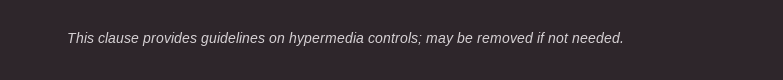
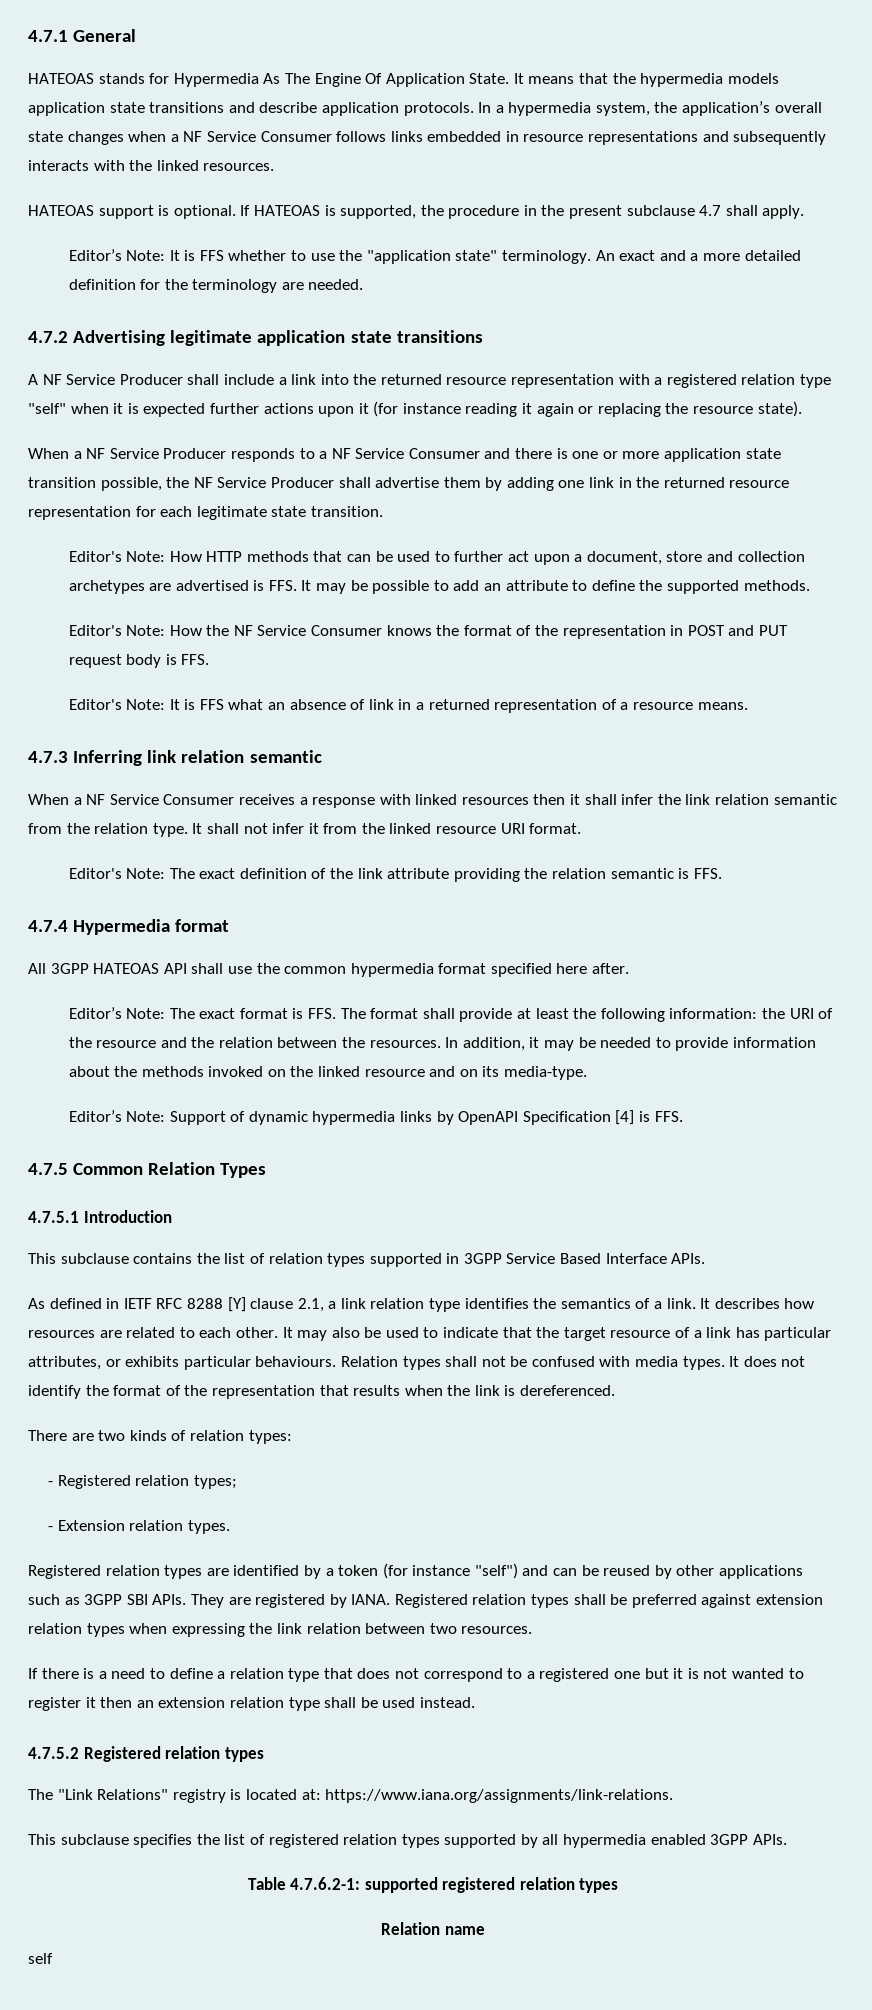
- This clause provides guidelines on hypermedia controls; may be removed if not needed.
+ 4.7.1 General
+ HATEOAS stands for Hypermedia As The Engine Of Application State. It means that the hypermedia models application state transitions and describe application protocols. In a hypermedia system, the application’s overall state changes when a NF Service Consumer follows links embedded in resource representations and subsequently interacts with the linked resources.
+ HATEOAS support is optional. If HATEOAS is supported, the procedure in the present subclause 4.7 shall apply.
+ Editor’s Note: It is FFS whether to use the "application state" terminology. An exact and a more detailed definition for the terminology are needed.
+ 4.7.2 Advertising legitimate application state transitions
+ A NF Service Producer shall include a link into the returned resource representation with a registered relation type "self" when it is expected further actions upon it (for instance reading it again or replacing the resource state).
+ When a NF Service Producer responds to a NF Service Consumer and there is one or more application state transition possible, the NF Service Producer shall advertise them by adding one link in the returned resource representation for each legitimate state transition.
+ Editor's Note: How HTTP methods that can be used to further act upon a document, store and collection archetypes are advertised is FFS. It may be possible to add an attribute to define the supported methods.
+ Editor's Note: How the NF Service Consumer knows the format of the representation in POST and PUT request body is FFS.
+ Editor's Note: It is FFS what an absence of link in a returned representation of a resource means.
+ 4.7.3 Inferring link relation semantic
+ When a NF Service Consumer receives a response with linked resources then it shall infer the link relation semantic from the relation type. It shall not infer it from the linked resource URI format.
+ Editor's Note: The exact definition of the link attribute providing the relation semantic is FFS.
+ 4.7.4 Hypermedia format
+ All 3GPP HATEOAS API shall use the common hypermedia format specified here after.
+ Editor’s Note: The exact format is FFS. The format shall provide at least the following information: the URI of the resource and the relation between the resources. In addition, it may be needed to provide information about the methods invoked on the linked resource and on its media-type.
+ Editor’s Note: Support of dynamic hypermedia links by OpenAPI Specification [4] is FFS.
+ 4.7.5 Common Relation Types
+ 4.7.5.1 Introduction
+ This subclause contains the list of relation types supported in 3GPP Service Based Interface APIs.
+ As defined in IETF RFC 8288 [Y] clause 2.1, a link relation type identifies the semantics of a link. It describes how resources are related to each other. It may also be used to indicate that the target resource of a link has particular attributes, or exhibits particular behaviours. Relation types shall not be confused with media types. It does not identify the format of the representation that results when the link is dereferenced.
+ There are two kinds of relation types:
+ - Registered relation types;
+ - Extension relation types.
+ Registered relation types are identified by a token (for instance "self") and can be reused by other applications such as 3GPP SBI APIs. They are registered by IANA. Registered relation types shall be preferred against extension relation types when expressing the link relation between two resources.
+ If there is a need to define a relation type that does not correspond to a registered one but it is not wanted to register it then an extension relation type shall be used instead.
+ 4.7.5.2 Registered relation types
+ The "Link Relations" registry is located at: https://www.iana.org/assignments/link-relations.
+ This subclause specifies the list of registered relation types supported by all hypermedia enabled 3GPP APIs.
+ Table 4.7.6.2-1: supported registered relation types
+ Relation name
+ self

